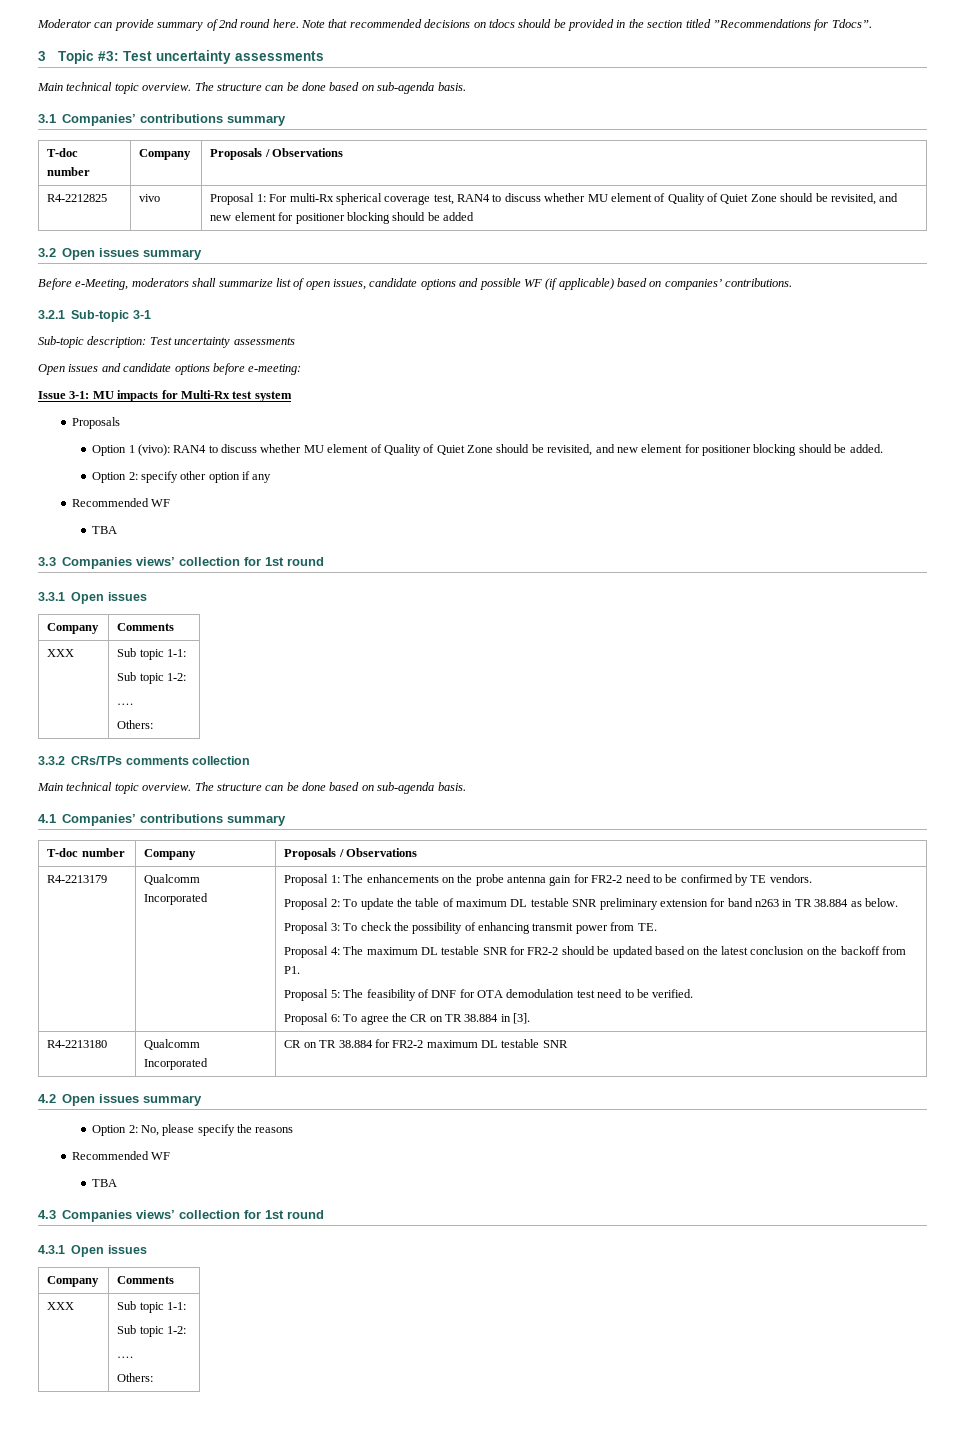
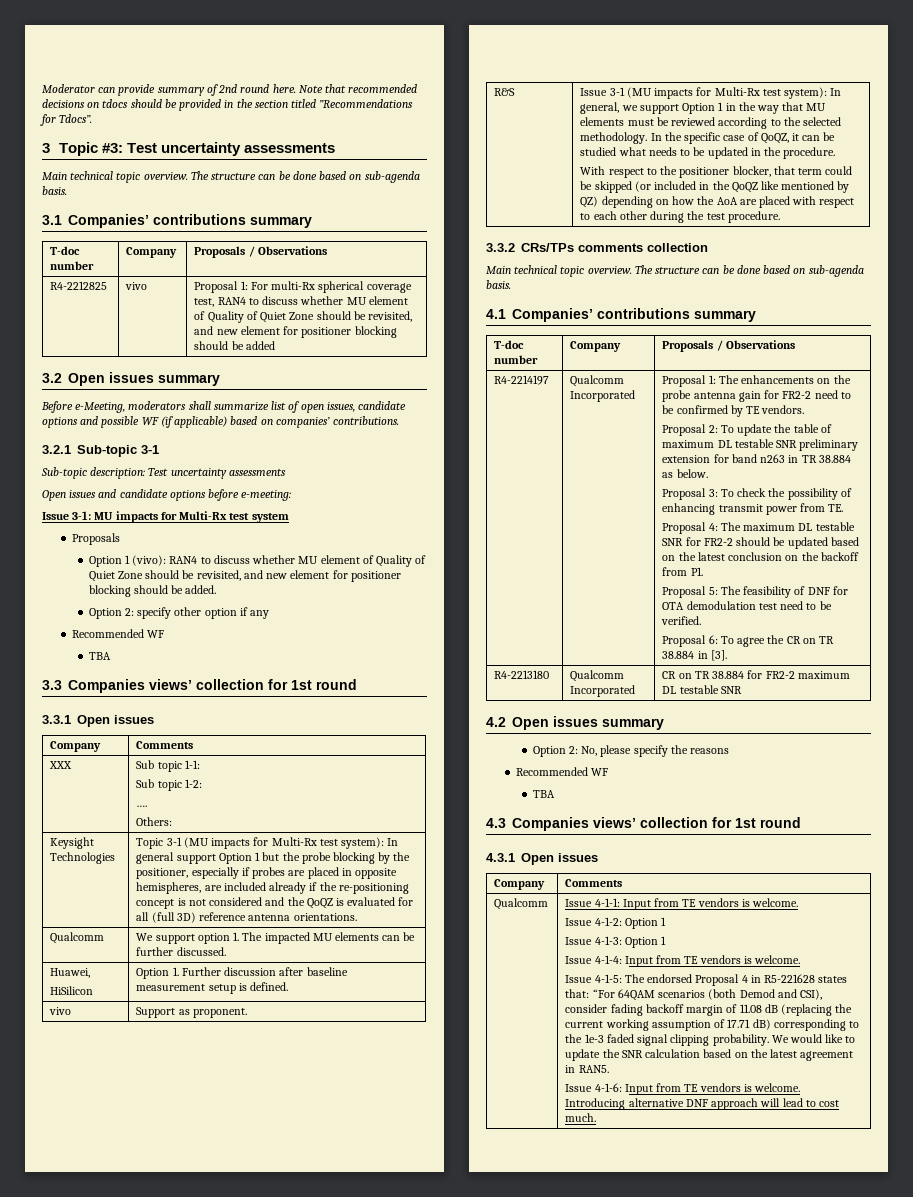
+ Keysight Technologies | Topic 3-1 (MU impacts for Multi-Rx test system): In general support Option 1 but the probe blocking by the positioner, especially if probes are placed in opposite hemispheres, are included already if the re-positioning concept is not considered and the QoQZ is evaluated for all (full 3D) reference antenna orientations.
+ Qualcomm | We support option 1. The impacted MU elements can be further discussed.
+ Huawei,
+ HiSilicon | Option 1. Further discussion after baseline measurement setup is defined.
+ vivo | Support as proponent.
+ R&S | Issue 3-1 (MU impacts for Multi-Rx test system): In general, we support Option 1 in the way that MU elements must be reviewed according to the selected methodology. In the specific case of QoQZ, it can be studied what needs to be updated in the procedure.
+ With respect to the positioner blocker, that term could be skipped (or included in the QoQZ like mentioned by QZ) depending on how the AoA are placed with respect to each other during the test procedure.
- R4-2213179
+ R4-2214197
  4.3.1 Open issues
  Company | Comments
- XXX | Sub topic 1-1:
- Sub topic 1-2:
- ….
- Others:
+ Qualcomm | Issue 4-1-1: Input from TE vendors is welcome.
+ Issue 4-1-2: Option 1
+ Issue 4-1-3: Option 1
+ Issue 4-1-4: Input from TE vendors is welcome.
+ Issue 4-1-5: The endorsed Proposal 4 in R5-221628 states that: “For 64QAM scenarios (both Demod and CSI), consider fading backoff margin of 11.08 dB (replacing the current working assumption of 17.71 dB) corresponding to the 1e-3 faded signal clipping probability. We would like to update the SNR calculation based on the latest agreement in RAN5.
+ Issue 4-1-6: Input from TE vendors is welcome. Introducing alternative DNF approach will lead to cost much.

